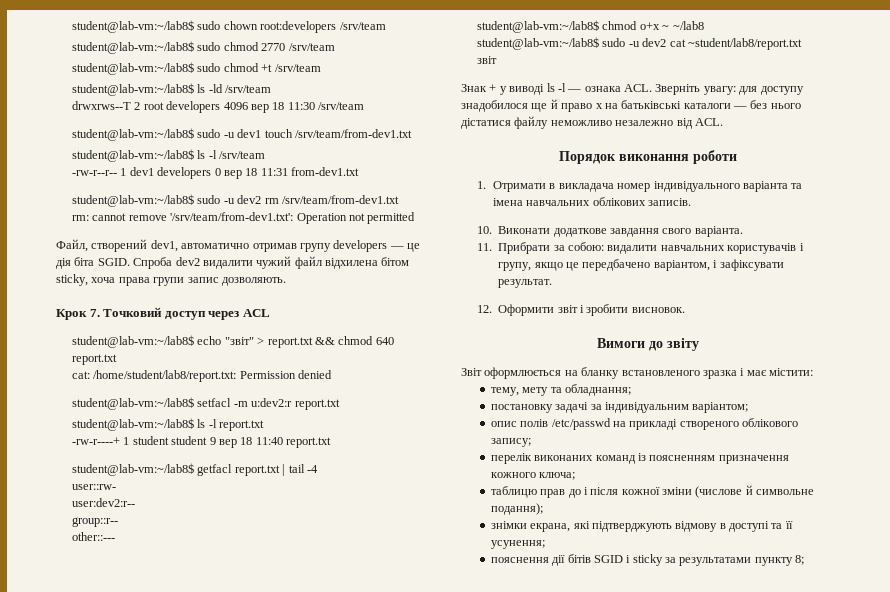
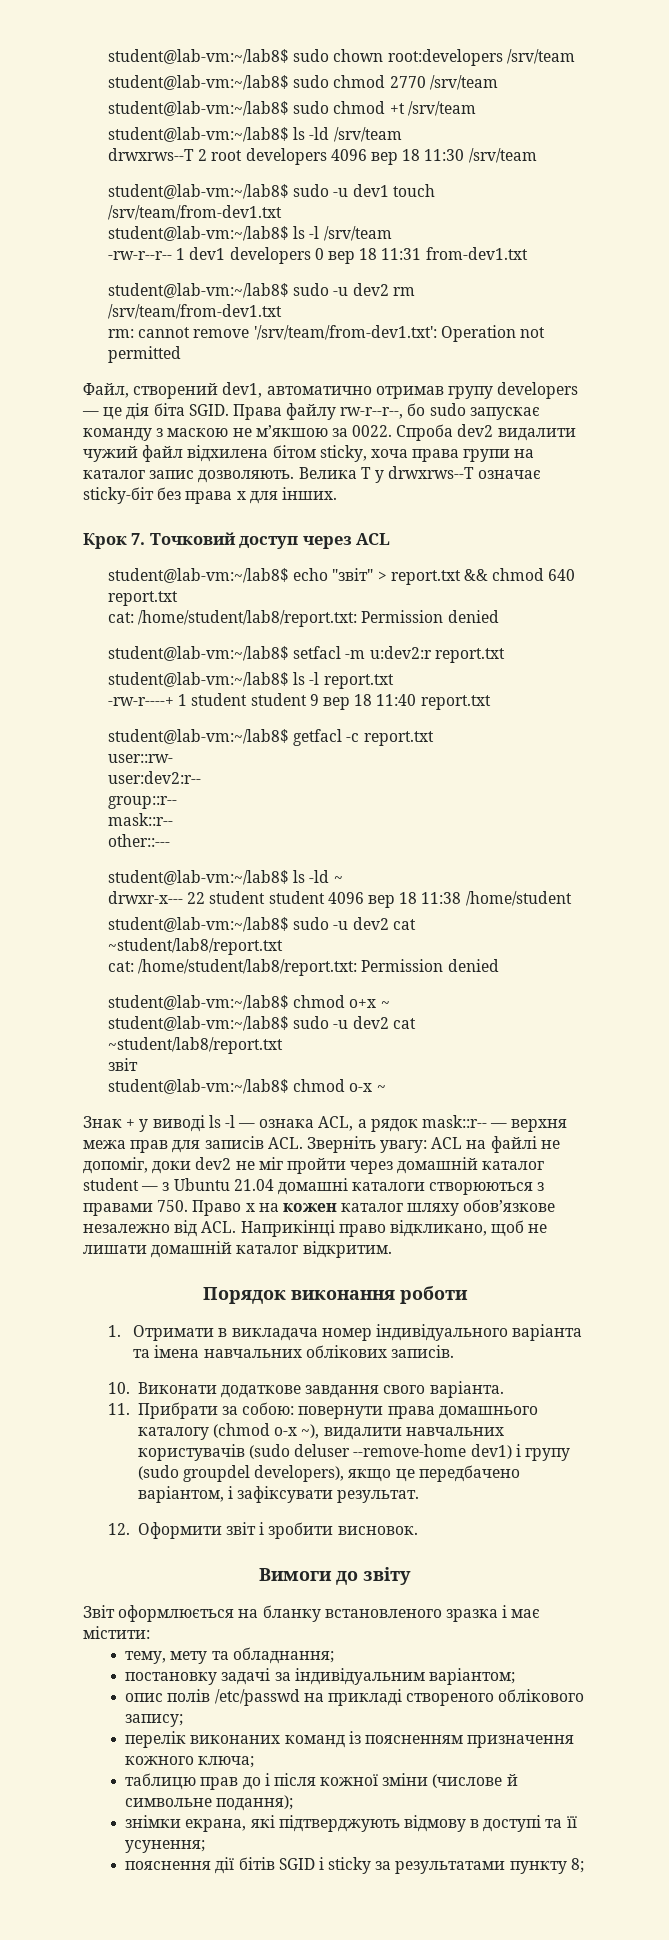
+ Права файлу rw-r--r--, бо sudo запускає команду з маскою не м’якшою за 0022.
- Спроба dev2 видалити чужий файл відхилена бітом sticky, хоча права групи запис дозволяють.
+ Спроба dev2 видалити чужий файл відхилена бітом sticky, хоча права групи на каталог запис дозволяють. Велика T у drwxrws--T означає sticky-біт без права x для інших.
- student@lab-vm:~/lab8$ getfacl report.txt | tail -4
+ student@lab-vm:~/lab8$ getfacl -c report.txt
  group::r--
+ mask::r--
+ student@lab-vm:~/lab8$ ls -ld ~
+ drwxr-x--- 22 student student 4096 вер 18 11:38 /home/student
+ student@lab-vm:~/lab8$ sudo -u dev2 cat ~student/lab8/report.txt
+ cat: /home/student/lab8/report.txt: Permission denied
- student@lab-vm:~/lab8$ chmod o+x ~ ~/lab8
+ student@lab-vm:~/lab8$ chmod o+x ~
+ student@lab-vm:~/lab8$ chmod o-x ~
- Знак + у виводі ls -l — ознака ACL. Зверніть увагу: для доступу знадобилося ще й право x на батьківські каталоги — без нього дістатися файлу неможливо незалежно від ACL.
+ Знак + у виводі ls -l — ознака ACL, а рядок mask::r-- — верхня межа прав для записів ACL. Зверніть увагу: ACL на файлі не допоміг, доки dev2 не міг пройти через домашній каталог student — з Ubuntu 21.04 домашні каталоги створюються з правами 750. Право x на кожен каталог шляху обов’язкове незалежно від ACL. Наприкінці право відкликано, щоб не лишати домашній каталог відкритим.
- 11. Прибрати за собою: видалити навчальних користувачів і групу, якщо це передбачено варіантом, і зафіксувати результат.
+ 11. Прибрати за собою: повернути права домашнього каталогу (chmod o-x ~), видалити навчальних користувачів (sudo deluser --remove-home dev1) і групу (sudo groupdel developers), якщо це передбачено варіантом, і зафіксувати результат.

